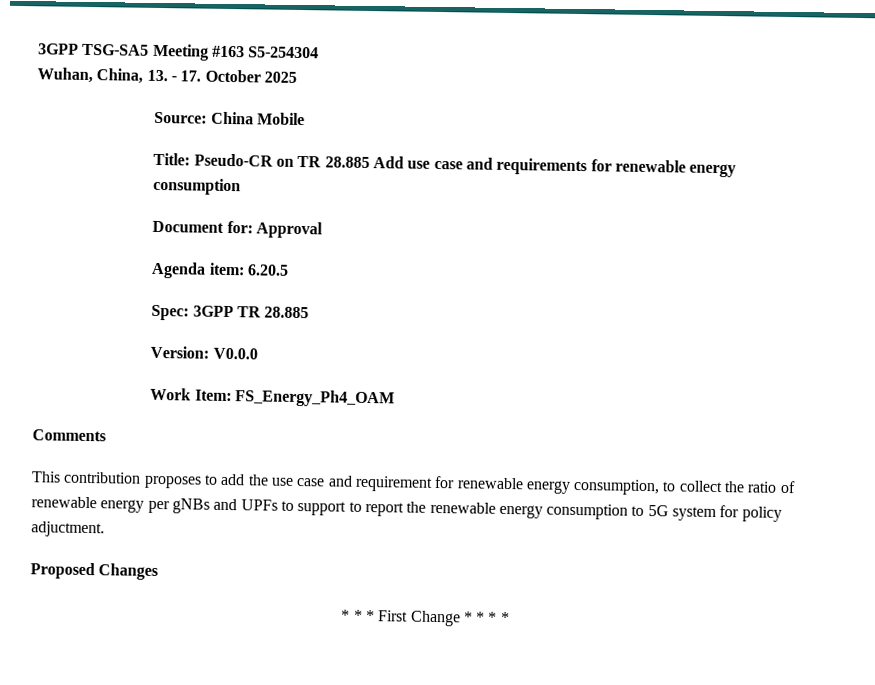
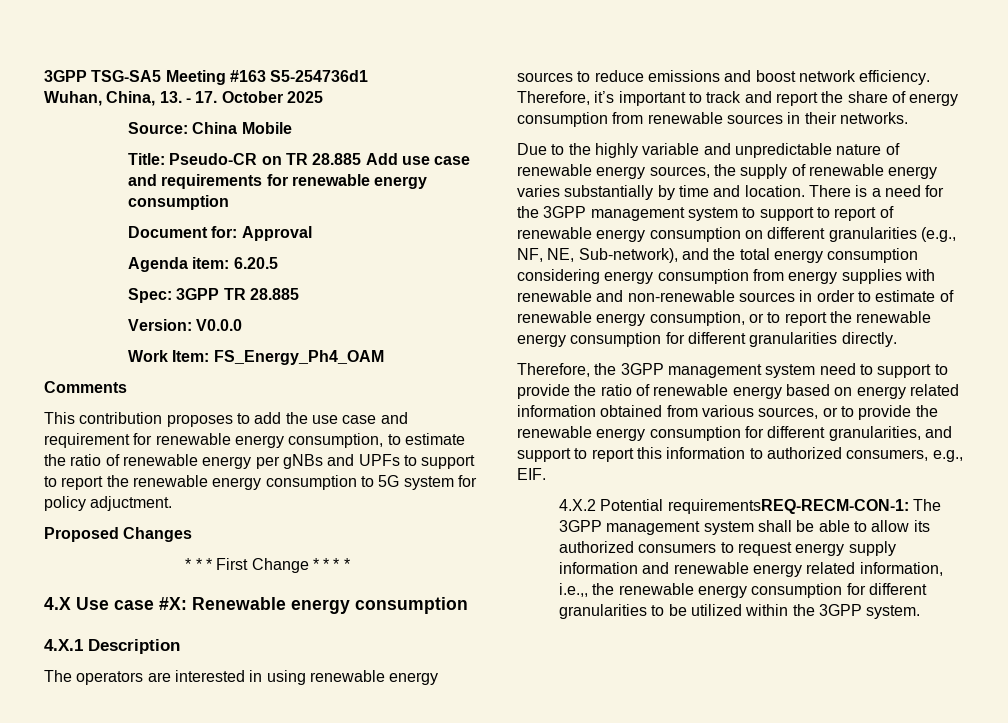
- 3GPP TSG-SA5 Meeting #163 S5-254304
+ 3GPP TSG-SA5 Meeting #163 S5-254736d1
- This contribution proposes to add the use case and requirement for renewable energy consumption, to collect the ratio of renewable energy per gNBs and UPFs to support to report the renewable energy consumption to 5G system for policy adjuctment.
+ This contribution proposes to add the use case and requirement for renewable energy consumption, to estimate the ratio of renewable energy per gNBs and UPFs to support to report the renewable energy consumption to 5G system for policy adjuctment.
+ 4.X Use case #X: Renewable energy consumption
+ 4.X.1 Description
+ The operators are interested in using renewable energy sources to reduce emissions and boost network efficiency. Therefore, it’s important to track and report the share of energy consumption from renewable sources in their networks.
+ Due to the highly variable and unpredictable nature of renewable energy sources, the supply of renewable energy varies substantially by time and location. There is a need for the 3GPP management system to support to report of renewable energy consumption on different granularities (e.g., NF, NE, Sub-network), and the total energy consumption considering energy consumption from energy supplies with renewable and non-renewable sources in order to estimate of renewable energy consumption, or to report the renewable energy consumption for different granularities directly.
+ Therefore, the 3GPP management system need to support to provide the ratio of renewable energy based on energy related information obtained from various sources, or to provide the renewable energy consumption for different granularities, and support to report this information to authorized consumers, e.g., EIF.
+ 4.X.2 Potential requirementsREQ-RECM-CON-1: The 3GPP management system shall be able to allow its authorized consumers to request energy supply information and renewable energy related information, i.e.,, the renewable energy consumption for different granularities to be utilized within the 3GPP system.

